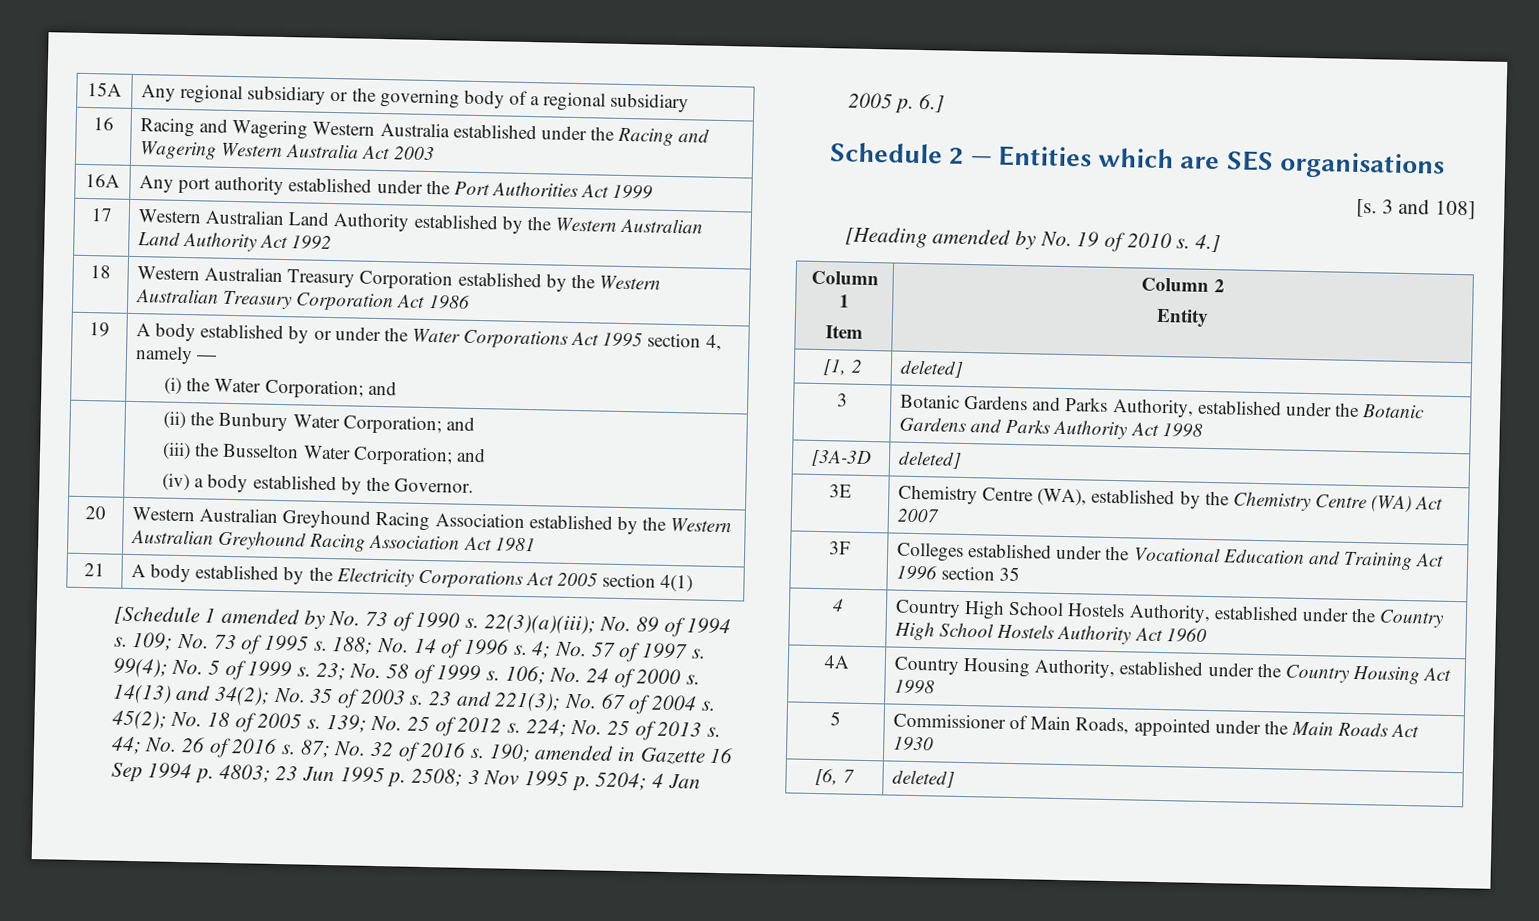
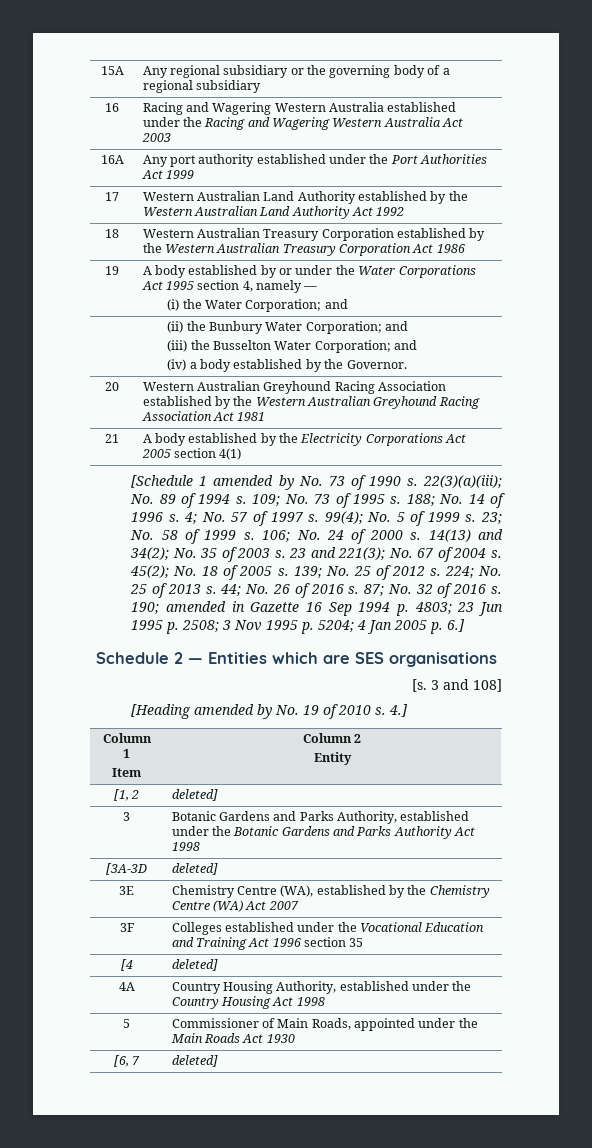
- 4 | Country High School Hostels Authority, established under the Country High School Hostels Authority Act 1960
+ [4 | deleted]

